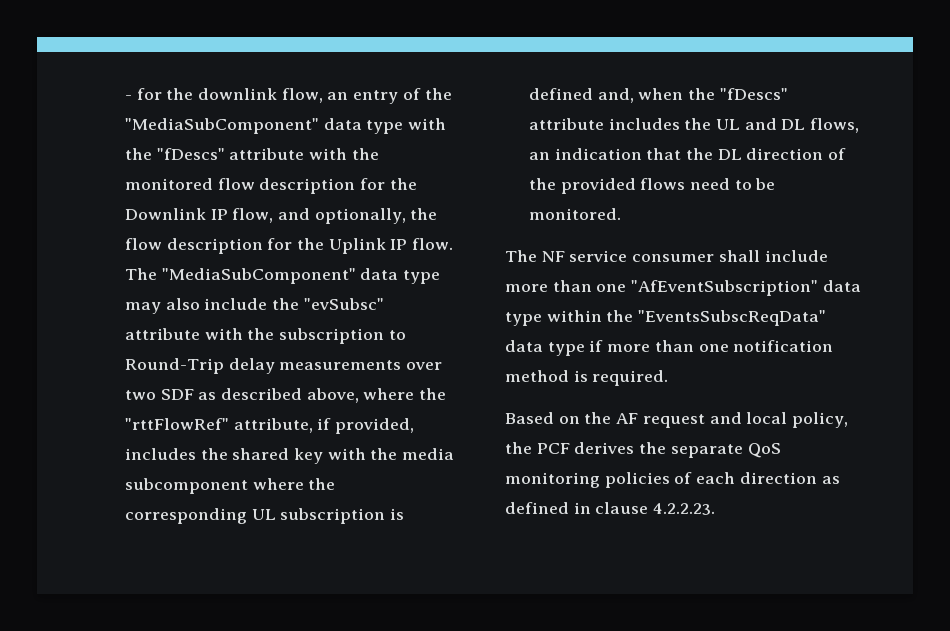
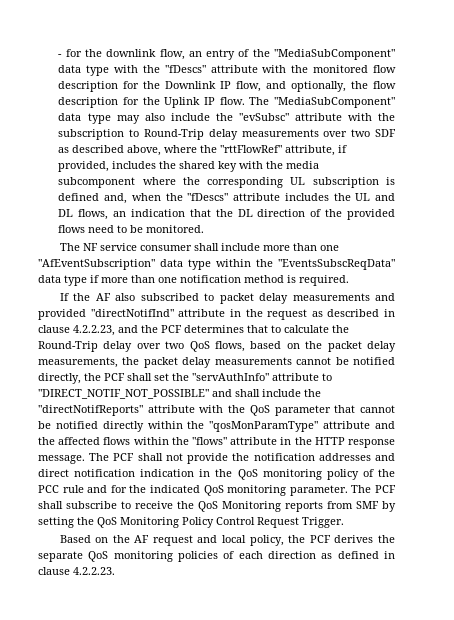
+ If the AF also subscribed to packet delay measurements and provided "directNotifInd" attribute in the request as described in clause 4.2.2.23, and the PCF determines that to calculate the Round-Trip delay over two QoS flows, based on the packet delay measurements, the packet delay measurements cannot be notified directly, the PCF shall set the "servAuthInfo" attribute to "DIRECT_NOTIF_NOT_POSSIBLE" and shall include the "directNotifReports" attribute with the QoS parameter that cannot be notified directly within the "qosMonParamType" attribute and the affected flows within the "flows" attribute in the HTTP response message. The PCF shall not provide the notification addresses and direct notification indication in the QoS monitoring policy of the PCC rule and for the indicated QoS monitoring parameter. The PCF shall subscribe to receive the QoS Monitoring reports from SMF by setting the QoS Monitoring Policy Control Request Trigger.

